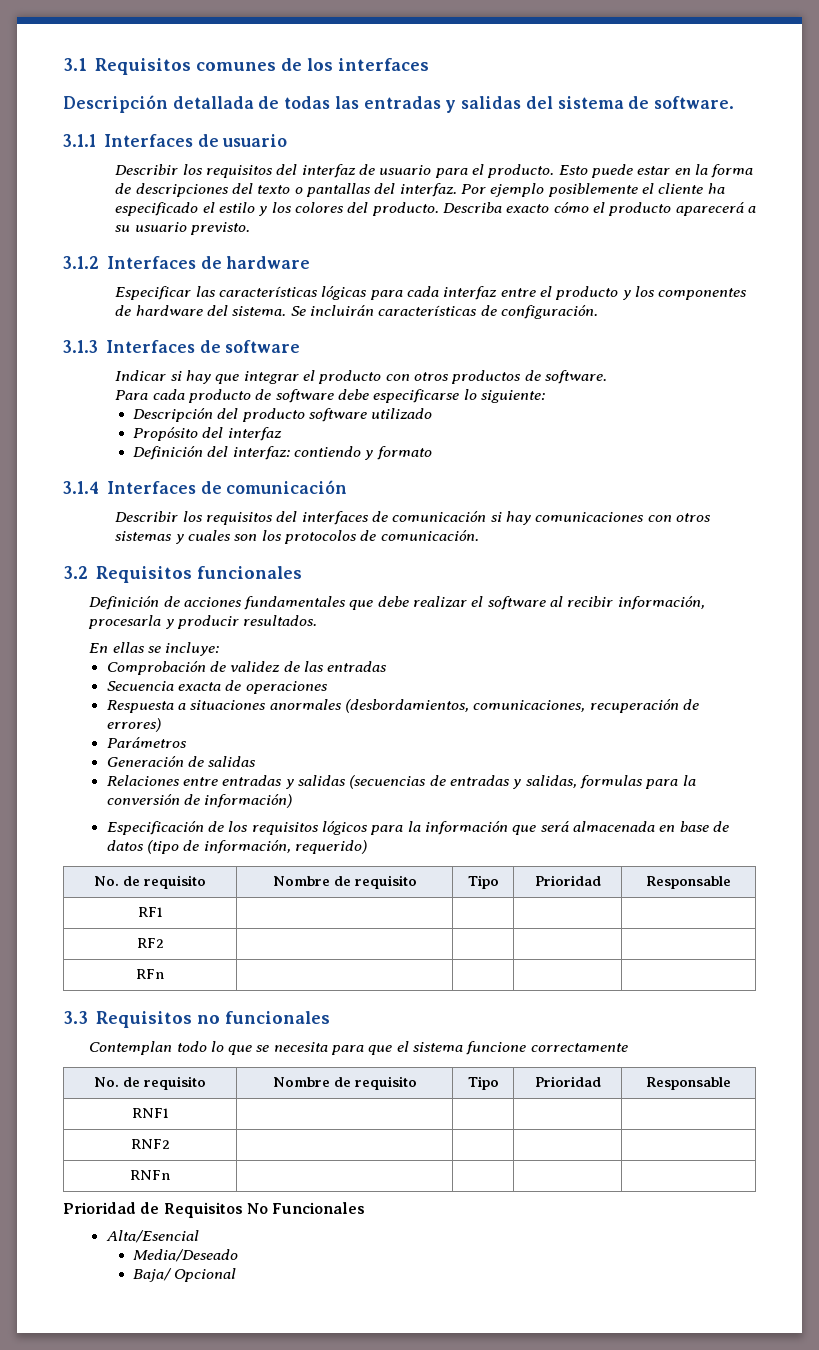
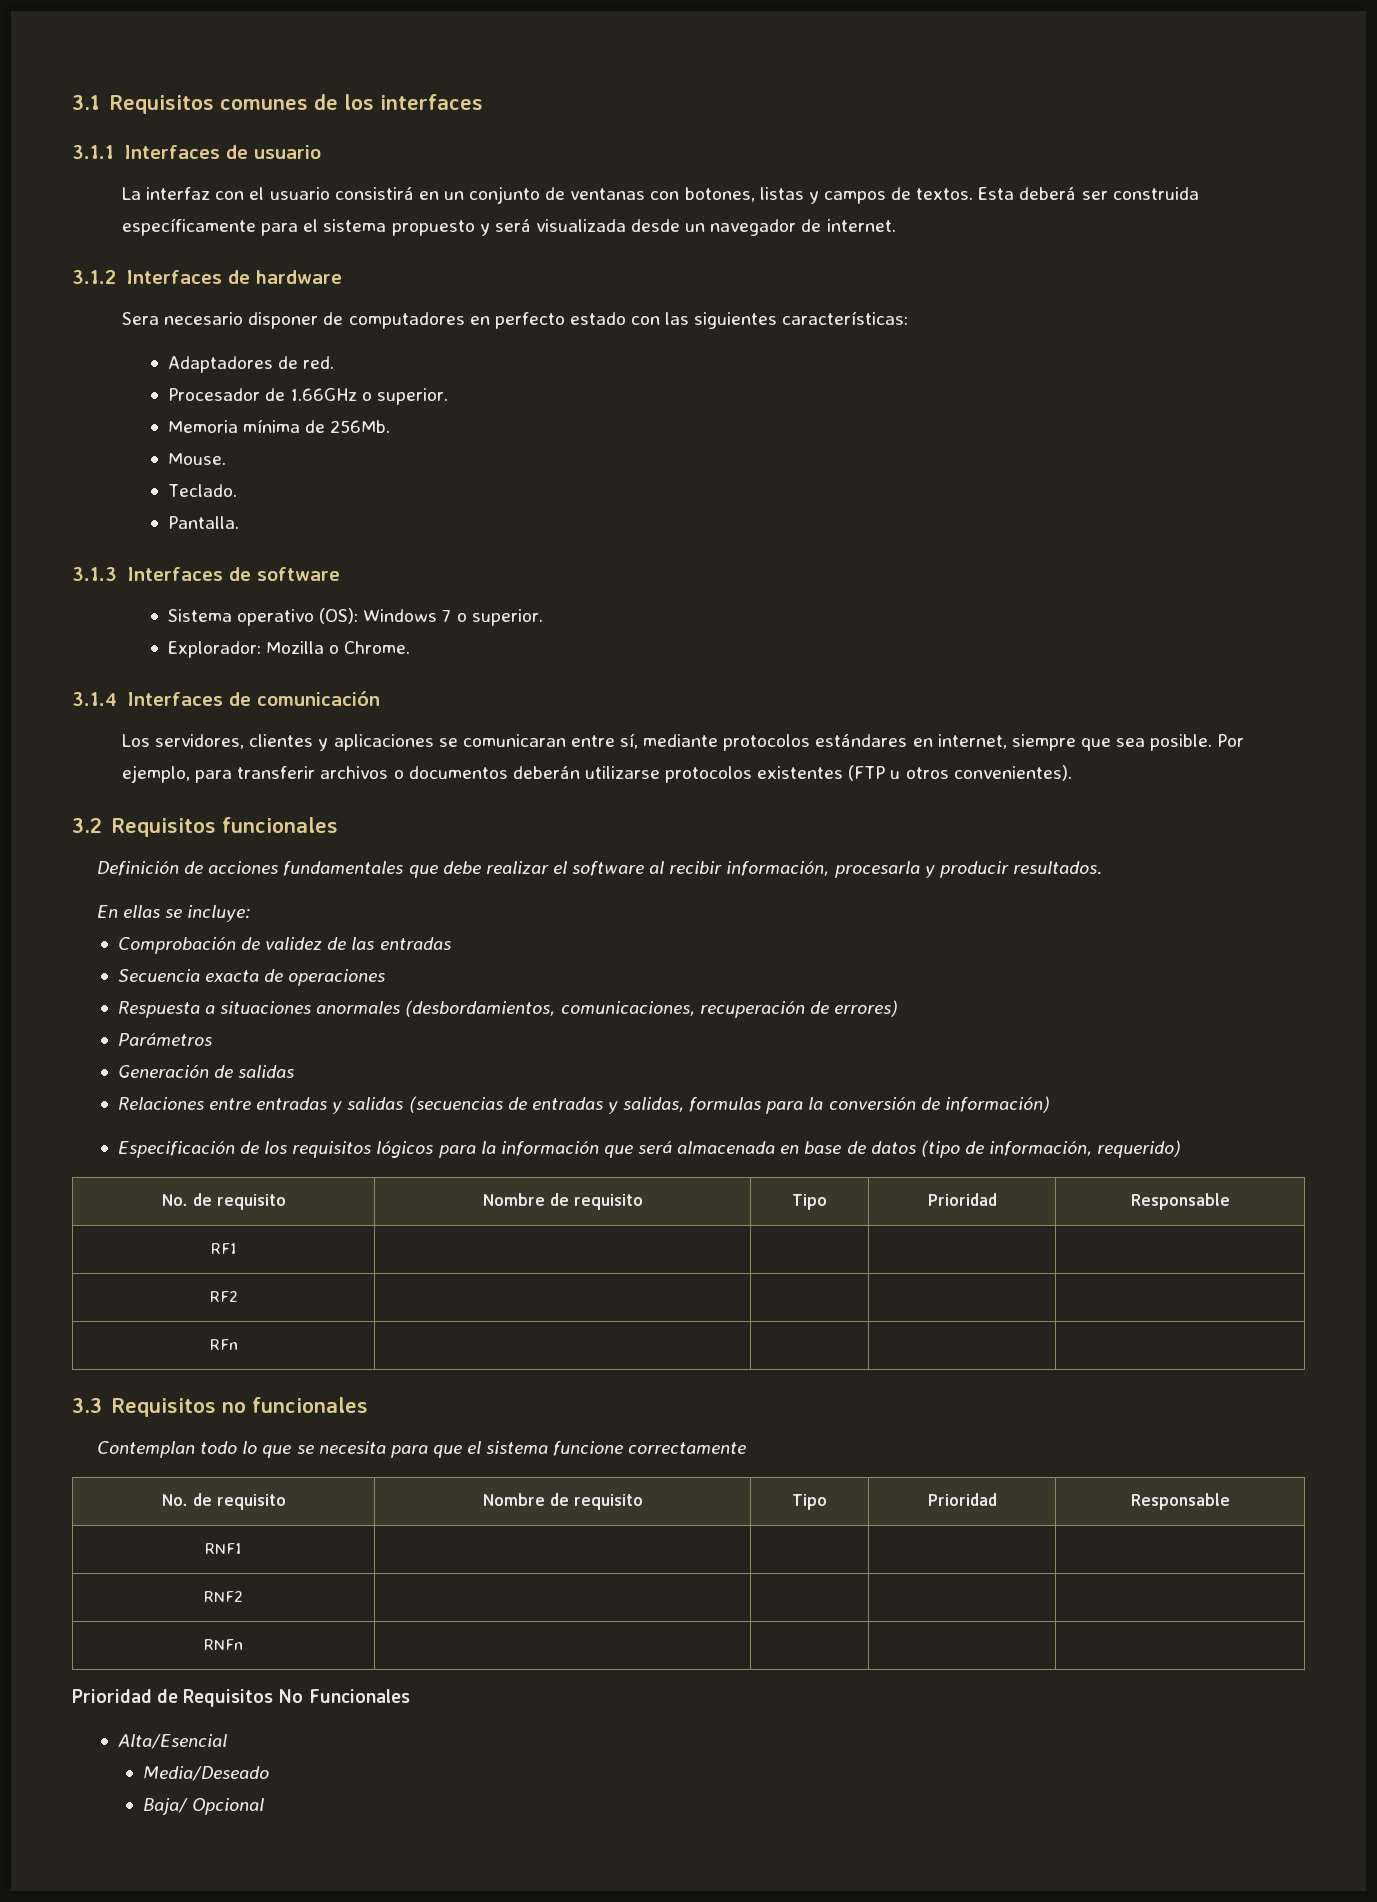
- Descripción detallada de todas las entradas y salidas del sistema de software.
  3.1.1 Interfaces de usuario
- Describir los requisitos del interfaz de usuario para el producto. Esto puede estar en la forma de descripciones del texto o pantallas del interfaz. Por ejemplo posiblemente el cliente ha especificado el estilo y los colores del producto. Describa exacto cómo el producto aparecerá a su usuario previsto.
+ La interfaz con el usuario consistirá en un conjunto de ventanas con botones, listas y campos de textos. Esta deberá ser construida específicamente para el sistema propuesto y será visualizada desde un navegador de internet.
  3.1.2 Interfaces de hardware
- Especificar las características lógicas para cada interfaz entre el producto y los componentes de hardware del sistema. Se incluirán características de configuración.
+ Sera necesario disponer de computadores en perfecto estado con las siguientes características:
+ Adaptadores de red.
+ Procesador de 1.66GHz o superior.
+ Memoria mínima de 256Mb.
+ Mouse.
+ Teclado.
+ Pantalla.
  3.1.3 Interfaces de software
- Indicar si hay que integrar el producto con otros productos de software.
- Para cada producto de software debe especificarse lo siguiente:
- Descripción del producto software utilizado
- Propósito del interfaz
- Definición del interfaz: contiendo y formato
+ Sistema operativo (OS): Windows 7 o superior.
+ Explorador: Mozilla o Chrome.
  3.1.4 Interfaces de comunicación
- Describir los requisitos del interfaces de comunicación si hay comunicaciones con otros sistemas y cuales son los protocolos de comunicación.
+ Los servidores, clientes y aplicaciones se comunicaran entre sí, mediante protocolos estándares en internet, siempre que sea posible. Por ejemplo, para transferir archivos o documentos deberán utilizarse protocolos existentes (FTP u otros convenientes).

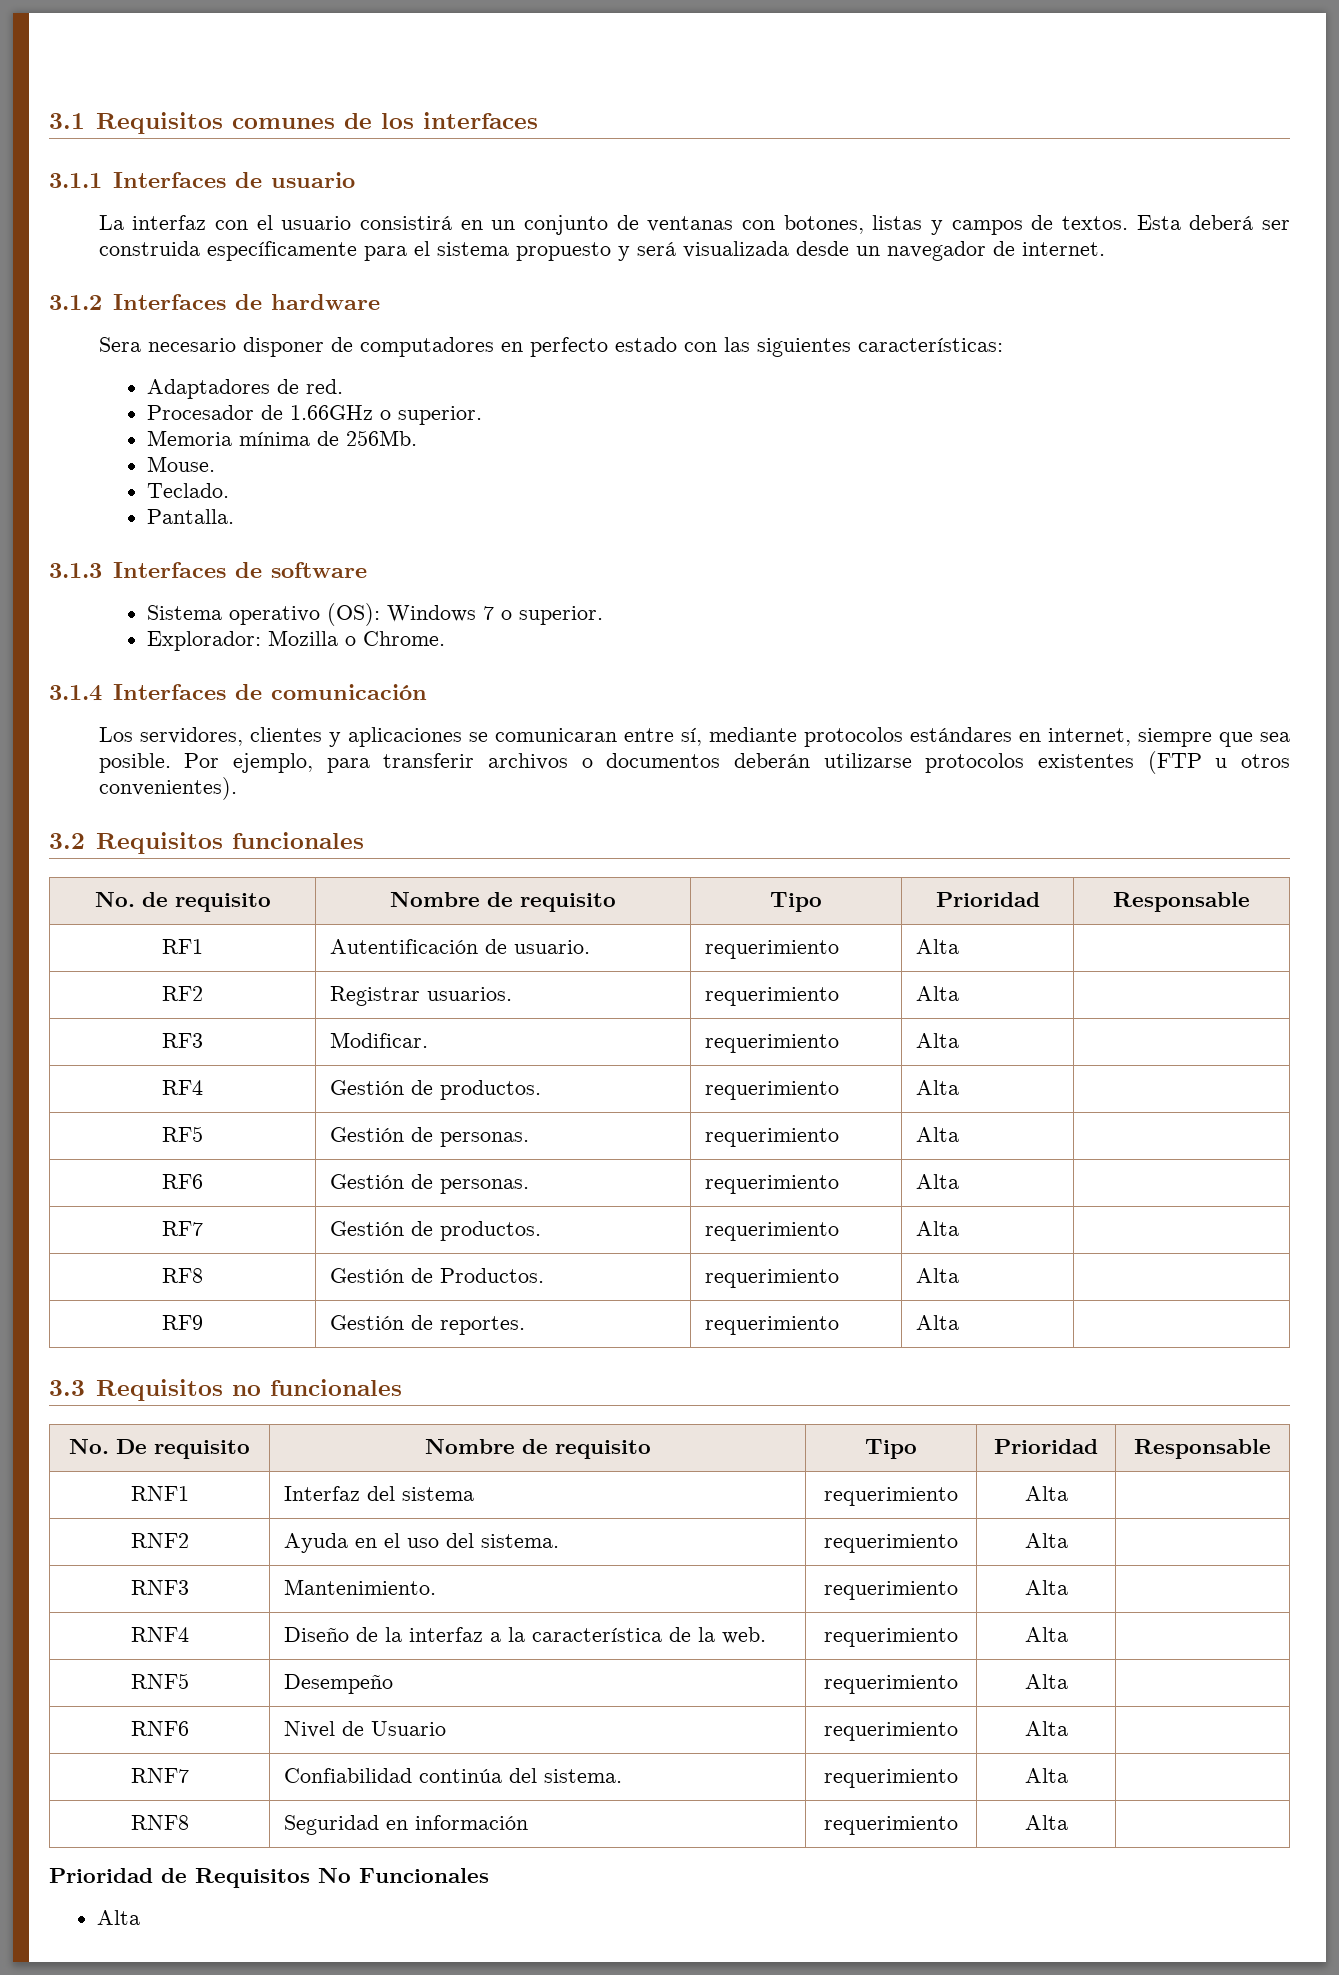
- Definición de acciones fundamentales que debe realizar el software al recibir información, procesarla y producir resultados.
- En ellas se incluye:
- Comprobación de validez de las entradas
- Secuencia exacta de operaciones
- Respuesta a situaciones anormales (desbordamientos, comunicaciones, recuperación de errores)
- Parámetros
- Generación de salidas
- Relaciones entre entradas y salidas (secuencias de entradas y salidas, formulas para la conversión de información)
- Especificación de los requisitos lógicos para la información que será almacenada en base de datos (tipo de información, requerido)
- RF1 | | | |
- RF2 | | | |
- RFn | | | |
+ RF1 | Autentificación de usuario. | requerimiento | Alta |
+ RF2 | Registrar usuarios. | requerimiento | Alta |
+ RF3 | Modificar. | requerimiento | Alta |
+ RF4 | Gestión de productos. | requerimiento | Alta |
+ RF5 | Gestión de personas. | requerimiento | Alta |
+ RF6 | Gestión de personas. | requerimiento | Alta |
+ RF7 | Gestión de productos. | requerimiento | Alta |
+ RF8 | Gestión de Productos. | requerimiento | Alta |
+ RF9 | Gestión de reportes. | requerimiento | Alta |
  3.3 Requisitos no funcionales
- Contemplan todo lo que se necesita para que el sistema funcione correctamente
- No. de requisito | Nombre de requisito | Tipo | Prioridad | Responsable
+ No. De requisito | Nombre de requisito | Tipo | Prioridad | Responsable
- RNF1 | | | |
- RNF2 | | | |
- RNFn | | | |
+ RNF1 | Interfaz del sistema | requerimiento | Alta |
+ RNF2 | Ayuda en el uso del sistema. | requerimiento | Alta |
+ RNF3 | Mantenimiento. | requerimiento | Alta |
+ RNF4 | Diseño de la interfaz a la característica de la web. | requerimiento | Alta |
+ RNF5 | Desempeño | requerimiento | Alta |
+ RNF6 | Nivel de Usuario | requerimiento | Alta |
+ RNF7 | Confiabilidad continúa del sistema. | requerimiento | Alta |
+ RNF8 | Seguridad en información | requerimiento | Alta |
  Prioridad de Requisitos No Funcionales
- Alta/Esencial
- Media/Deseado
- Baja/ Opcional
+ Alta

